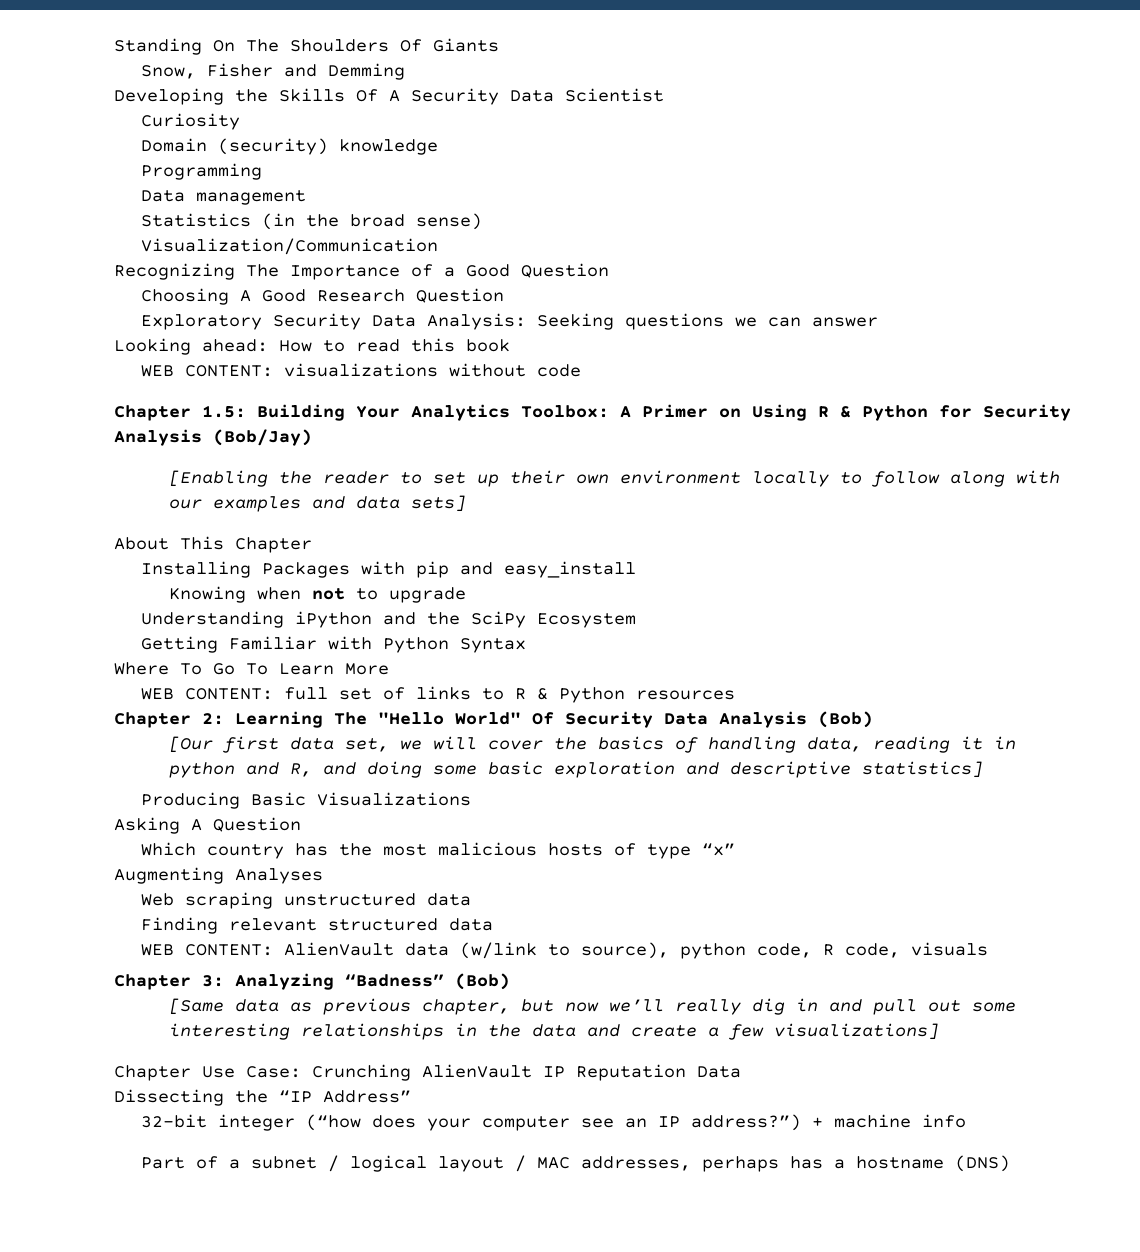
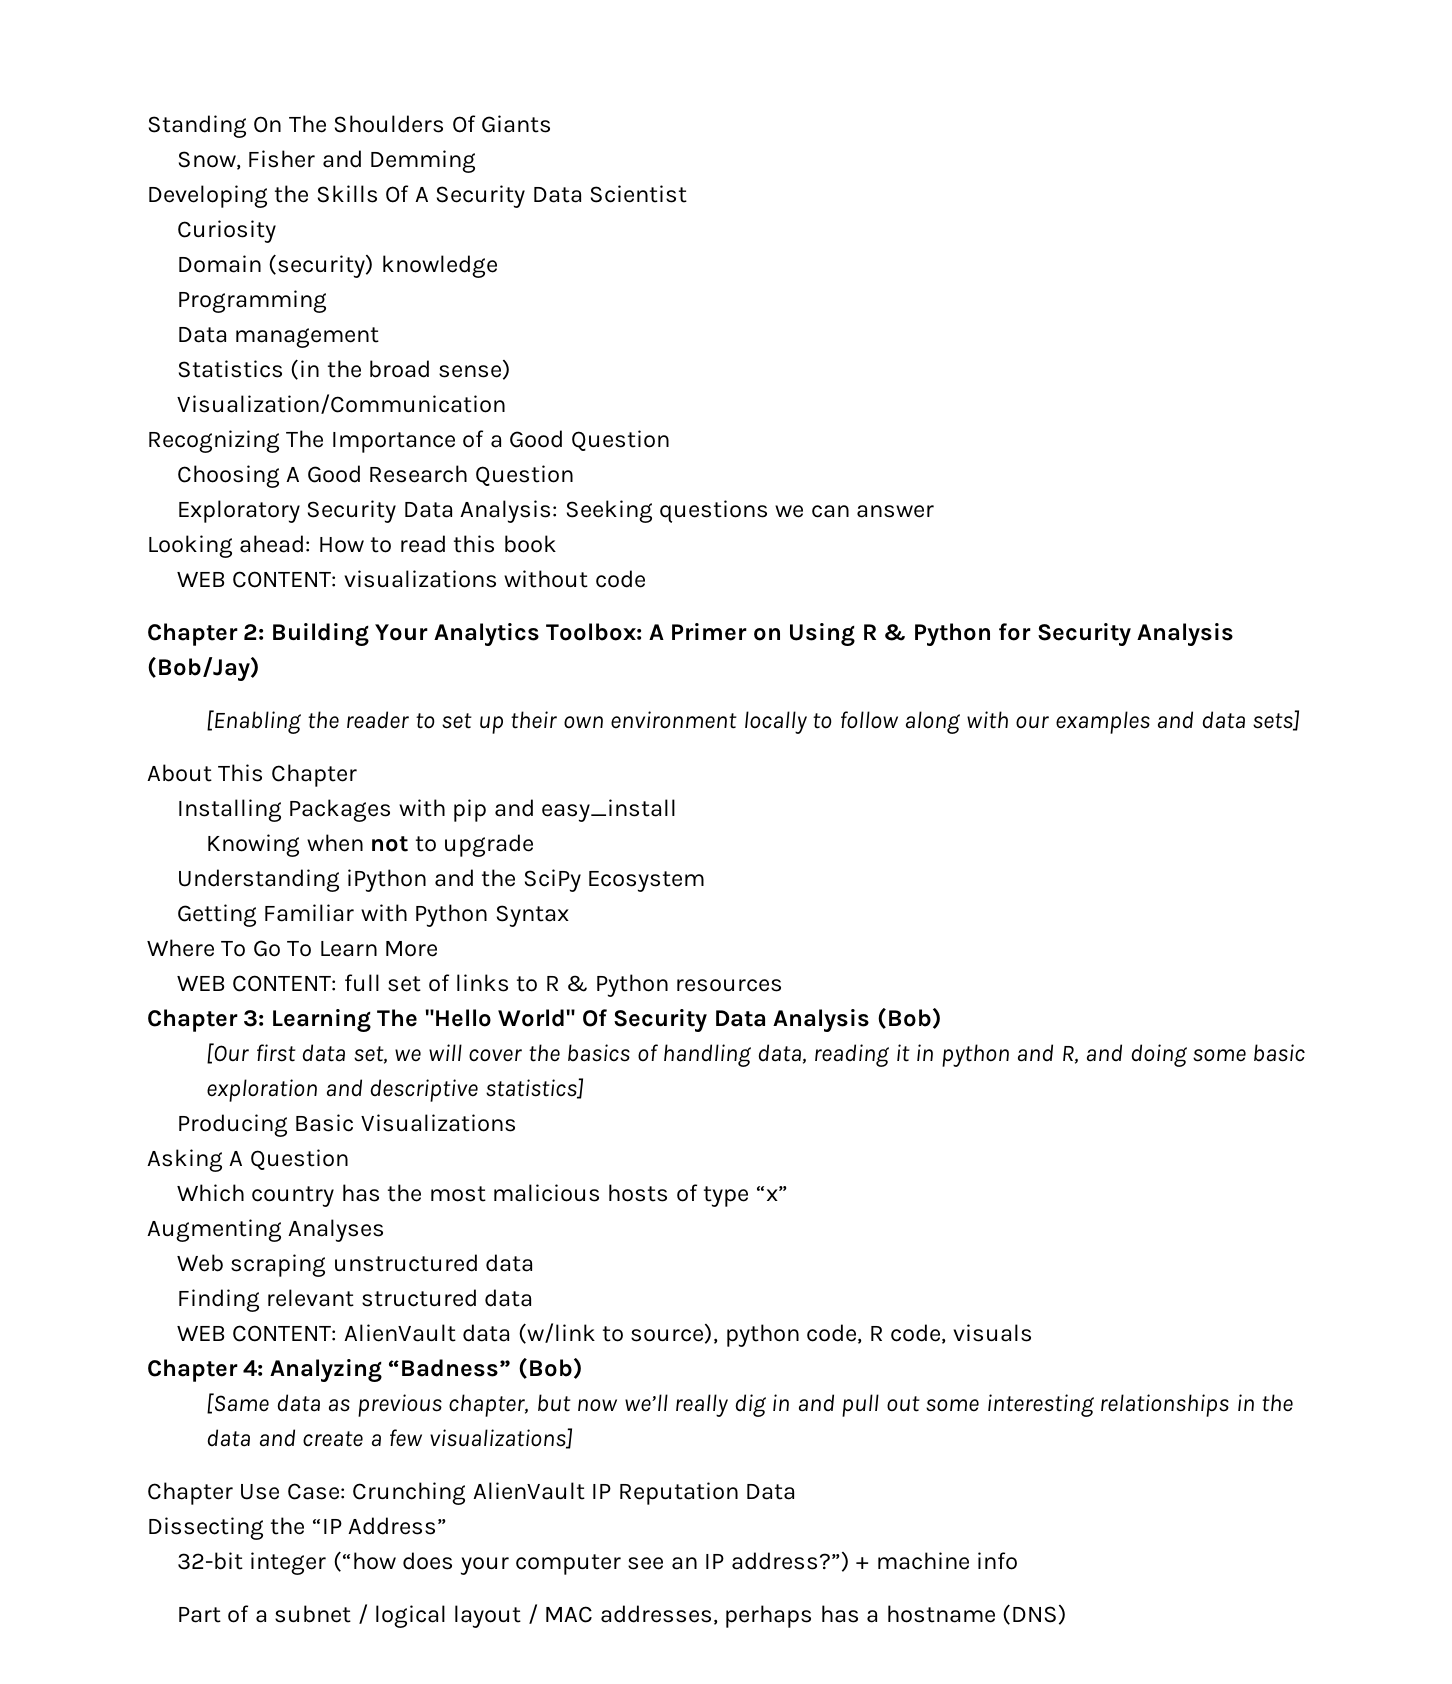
- Chapter 1.5: Building Your Analytics Toolbox: A Primer on Using R & Python for Security Analysis (Bob/Jay)
+ Chapter 2: Building Your Analytics Toolbox: A Primer on Using R & Python for Security Analysis (Bob/Jay)
- Chapter 2: Learning The "Hello World" Of Security Data Analysis (Bob)
+ Chapter 3: Learning The "Hello World" Of Security Data Analysis (Bob)
- Chapter 3: Analyzing “Badness” (Bob)
+ Chapter 4: Analyzing “Badness” (Bob)

